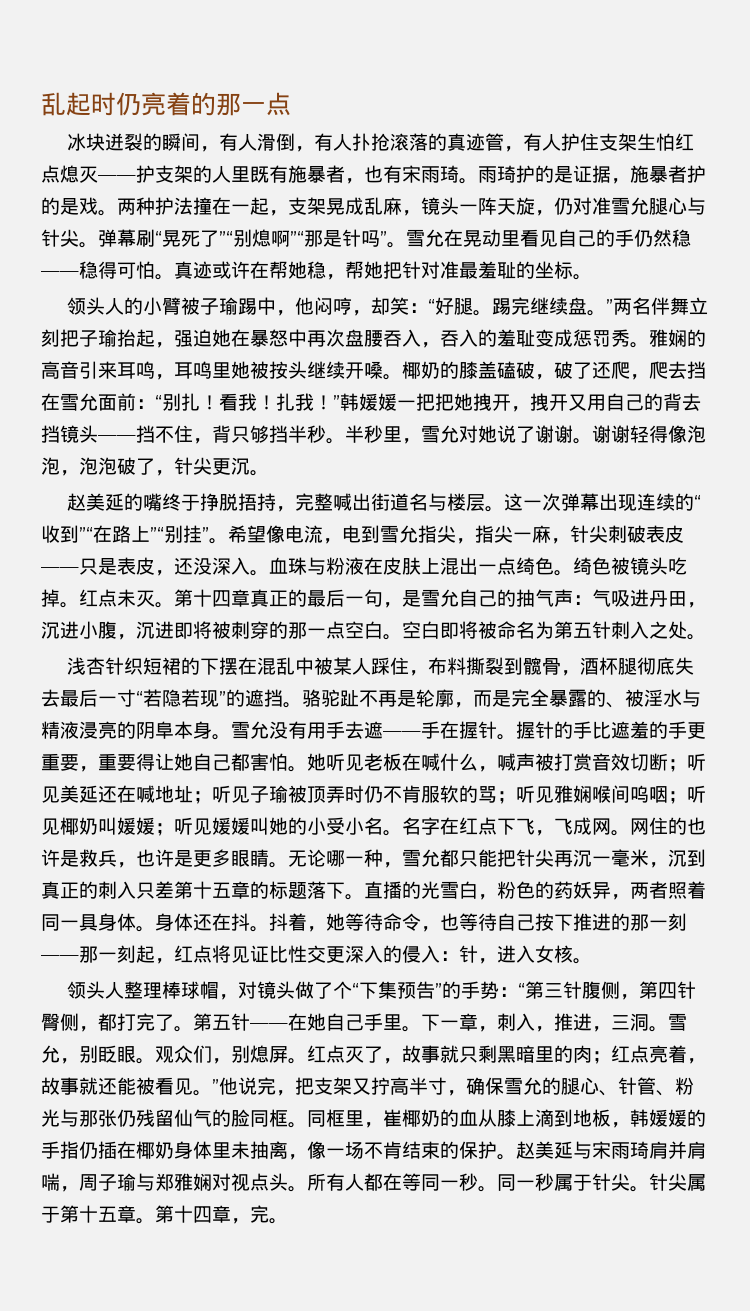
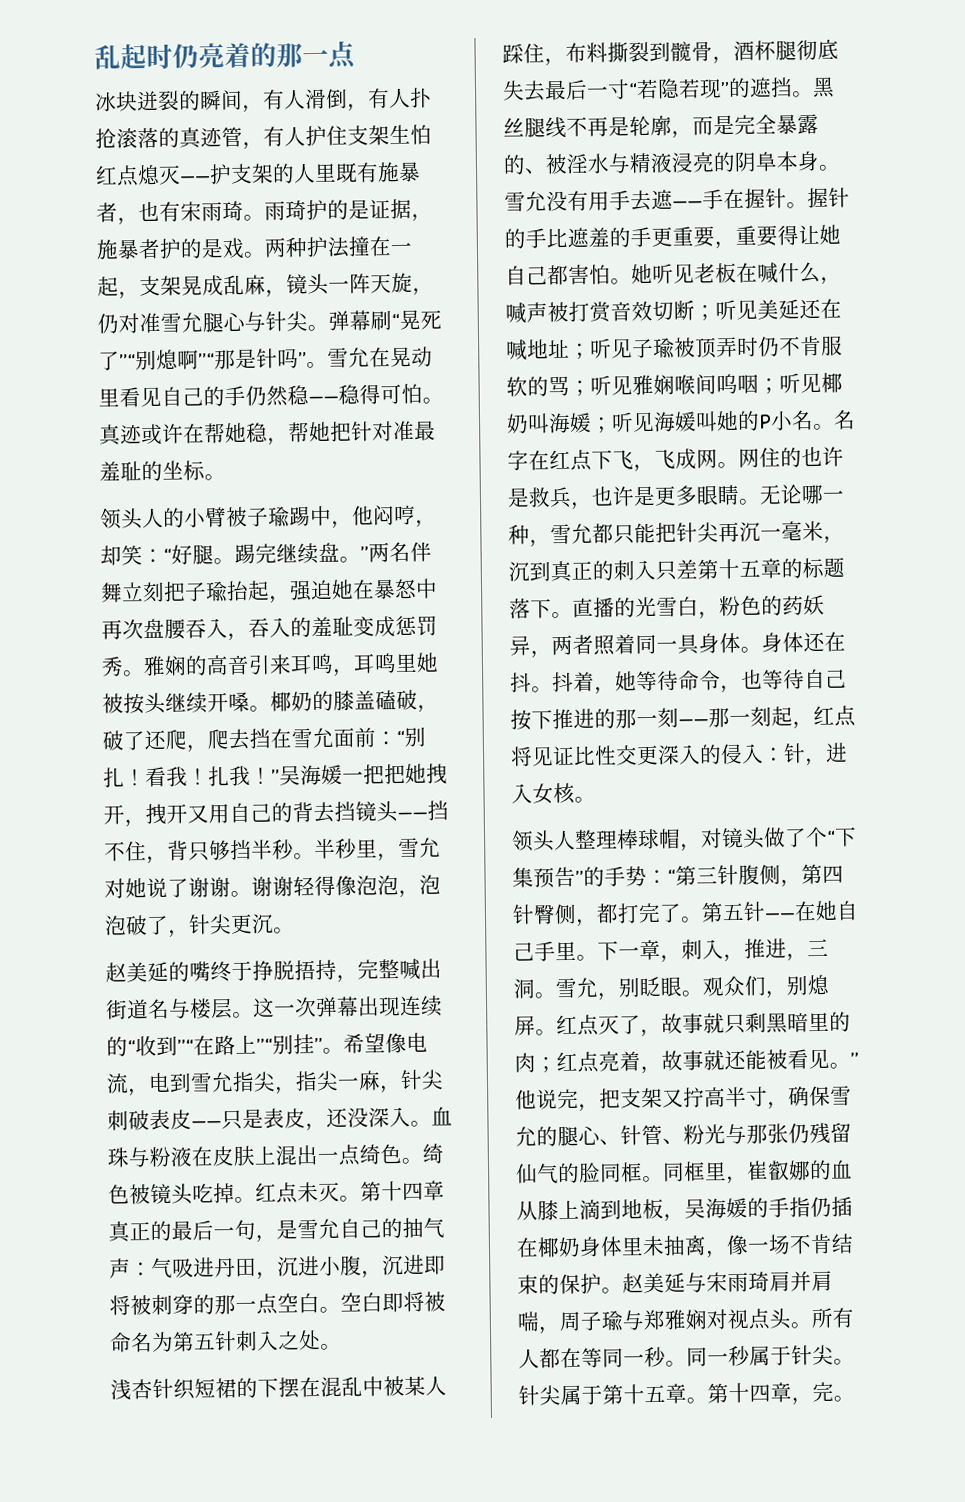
- 扎我！”韩媛媛一把把她拽开，拽开又用自己的背去挡镜头——挡不住，背只够挡半秒。
+ 扎我！”吴海媛一把把她拽开，拽开又用自己的背去挡镜头——挡不住，背只够挡半秒。
- 骆驼趾不再是轮廓，而是完全暴露的、被淫水与精液浸亮的阴阜本身。
+ 黑丝腿线不再是轮廓，而是完全暴露的、被淫水与精液浸亮的阴阜本身。
- 她听见老板在喊什么，喊声被打赏音效切断；听见美延还在喊地址；听见子瑜被顶弄时仍不肯服软的骂；听见雅娴喉间呜咽；听见椰奶叫媛媛；听见媛媛叫她的小受小名。
+ 她听见老板在喊什么，喊声被打赏音效切断；听见美延还在喊地址；听见子瑜被顶弄时仍不肯服软的骂；听见雅娴喉间呜咽；听见椰奶叫海媛；听见海媛叫她的P小名。
- 同框里，崔椰奶的血从膝上滴到地板，韩媛媛的手指仍插在椰奶身体里未抽离，像一场不肯结束的保护。
+ 同框里，崔叡娜的血从膝上滴到地板，吴海媛的手指仍插在椰奶身体里未抽离，像一场不肯结束的保护。

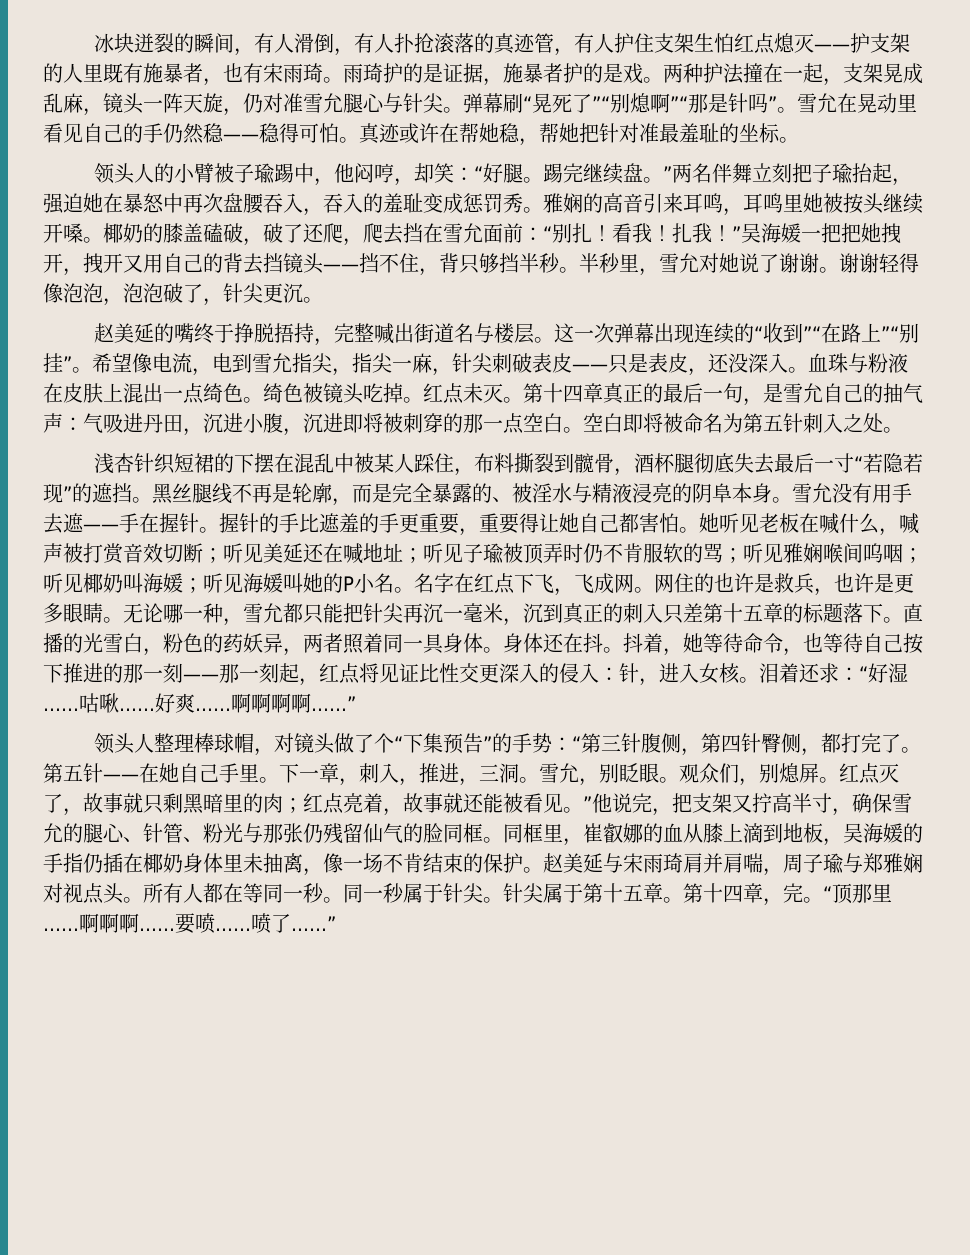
- 乱起时仍亮着的那一点
+ 泪着还求：“好湿……咕啾……好爽……啊啊啊啊……”
+ “顶那里……啊啊啊……要喷……喷了……”

